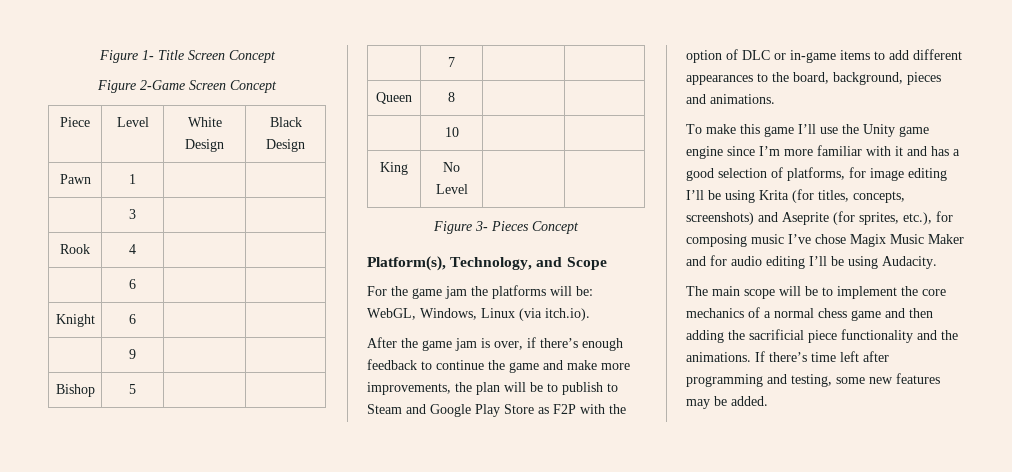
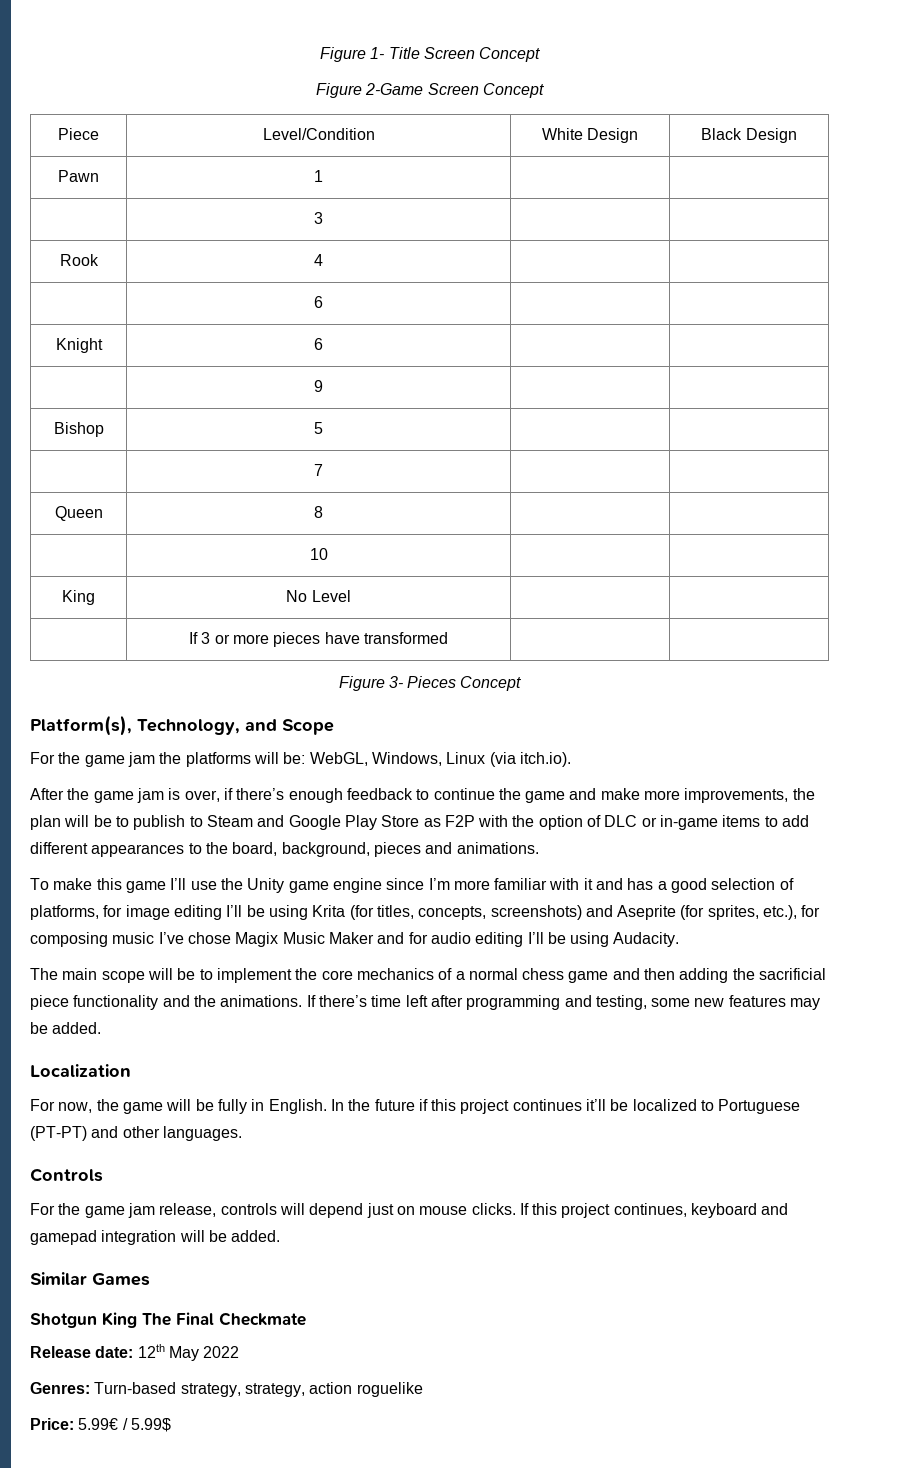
- Piece | Level | White Design | Black Design
+ Piece | Level/Condition | White Design | Black Design
+ | If 3 or more pieces have transformed | |
+ Localization
+ For now, the game will be fully in English. In the future if this project continues it’ll be localized to Portuguese (PT-PT) and other languages.
+ Controls
+ For the game jam release, controls will depend just on mouse clicks. If this project continues, keyboard and gamepad integration will be added.
+ Similar Games
+ Shotgun King The Final Checkmate
+ Release date: 12th May 2022
+ Genres: Turn-based strategy, strategy, action roguelike
+ Price: 5.99€ / 5.99$

